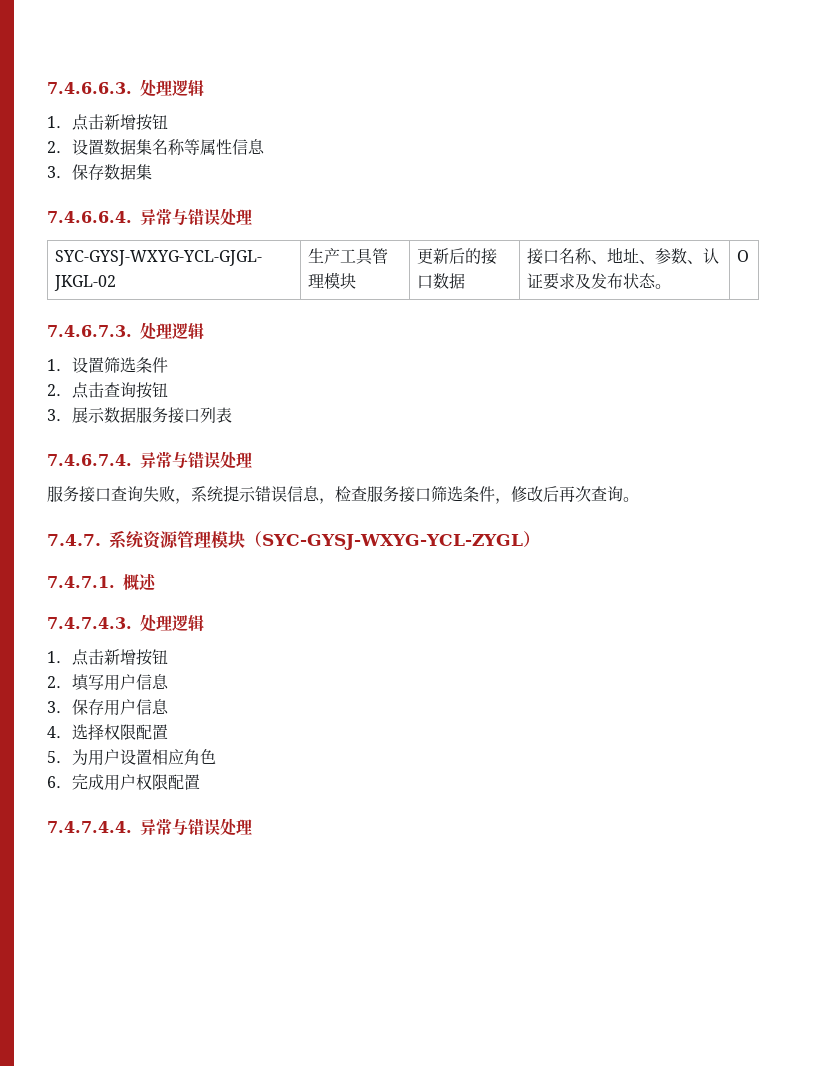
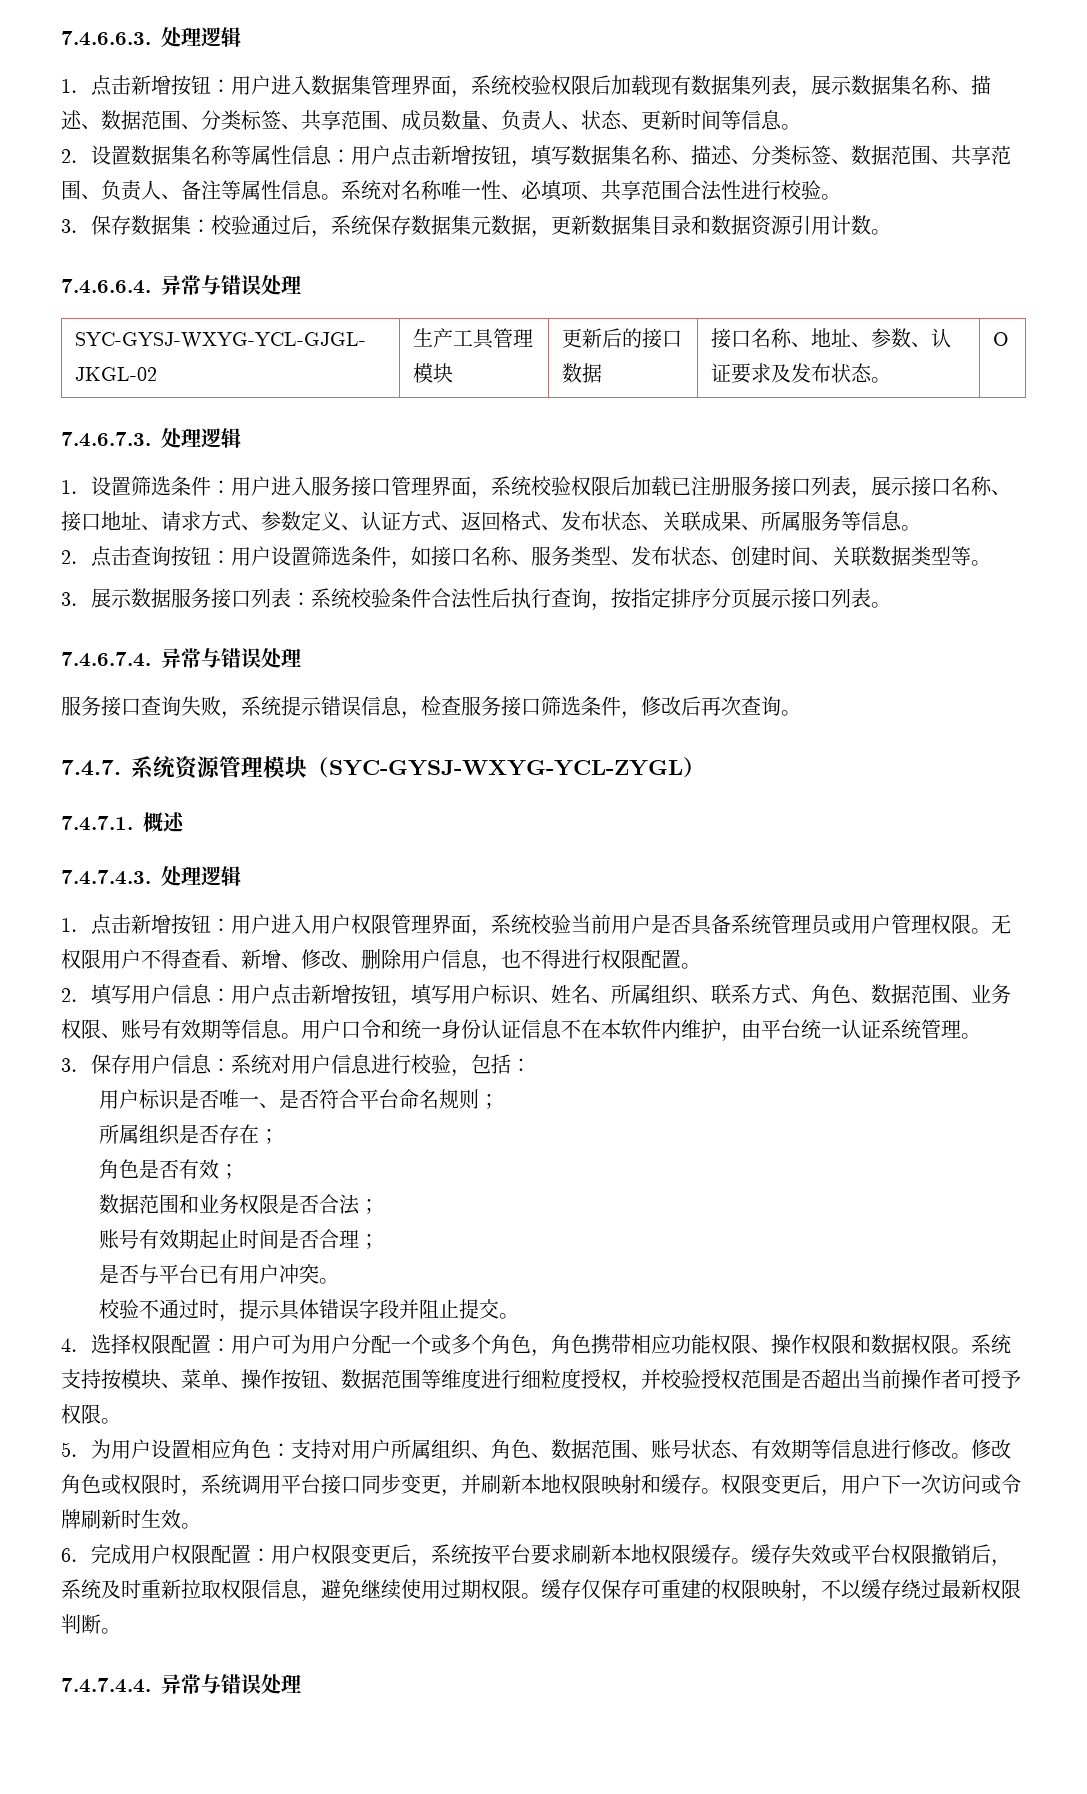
  7.4.6.6.3.处理逻辑
- 1．点击新增按钮
+ 1．点击新增按钮：用户进入数据集管理界面，系统校验权限后加载现有数据集列表，展示数据集名称、描述、数据范围、分类标签、共享范围、成员数量、负责人、状态、更新时间等信息。
- 2．设置数据集名称等属性信息
- 3．保存数据集
+ 2．设置数据集名称等属性信息：用户点击新增按钮，填写数据集名称、描述、分类标签、数据范围、共享范围、负责人、备注等属性信息。系统对名称唯一性、必填项、共享范围合法性进行校验。
+ 3．保存数据集：校验通过后，系统保存数据集元数据，更新数据集目录和数据资源引用计数。
- 1．设置筛选条件
+ 1．设置筛选条件：用户进入服务接口管理界面，系统校验权限后加载已注册服务接口列表，展示接口名称、接口地址、请求方式、参数定义、认证方式、返回格式、发布状态、关联成果、所属服务等信息。
- 2．点击查询按钮
+ 2．点击查询按钮：用户设置筛选条件，如接口名称、服务类型、发布状态、创建时间、关联数据类型等。
- 3．展示数据服务接口列表
+ 3．展示数据服务接口列表：系统校验条件合法性后执行查询，按指定排序分页展示接口列表。
  7.4.7.4.3.处理逻辑
- 1．点击新增按钮
+ 1．点击新增按钮：用户进入用户权限管理界面，系统校验当前用户是否具备系统管理员或用户管理权限。无权限用户不得查看、新增、修改、删除用户信息，也不得进行权限配置。
- 2．填写用户信息
+ 2．填写用户信息：用户点击新增按钮，填写用户标识、姓名、所属组织、联系方式、角色、数据范围、业务权限、账号有效期等信息。用户口令和统一身份认证信息不在本软件内维护，由平台统一认证系统管理。
- 3．保存用户信息
+ 3．保存用户信息：系统对用户信息进行校验，包括：
+ 用户标识是否唯一、是否符合平台命名规则；
+ 所属组织是否存在；
+ 角色是否有效；
+ 数据范围和业务权限是否合法；
+ 账号有效期起止时间是否合理；
+ 是否与平台已有用户冲突。
+ 校验不通过时，提示具体错误字段并阻止提交。
- 4．选择权限配置
+ 4．选择权限配置：用户可为用户分配一个或多个角色，角色携带相应功能权限、操作权限和数据权限。系统支持按模块、菜单、操作按钮、数据范围等维度进行细粒度授权，并校验授权范围是否超出当前操作者可授予权限。
- 5．为用户设置相应角色
+ 5．为用户设置相应角色：支持对用户所属组织、角色、数据范围、账号状态、有效期等信息进行修改。修改角色或权限时，系统调用平台接口同步变更，并刷新本地权限映射和缓存。权限变更后，用户下一次访问或令牌刷新时生效。
- 6．完成用户权限配置
+ 6．完成用户权限配置：用户权限变更后，系统按平台要求刷新本地权限缓存。缓存失效或平台权限撤销后，系统及时重新拉取权限信息，避免继续使用过期权限。缓存仅保存可重建的权限映射，不以缓存绕过最新权限判断。

